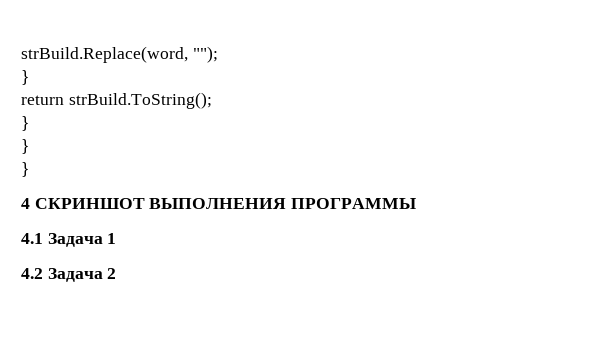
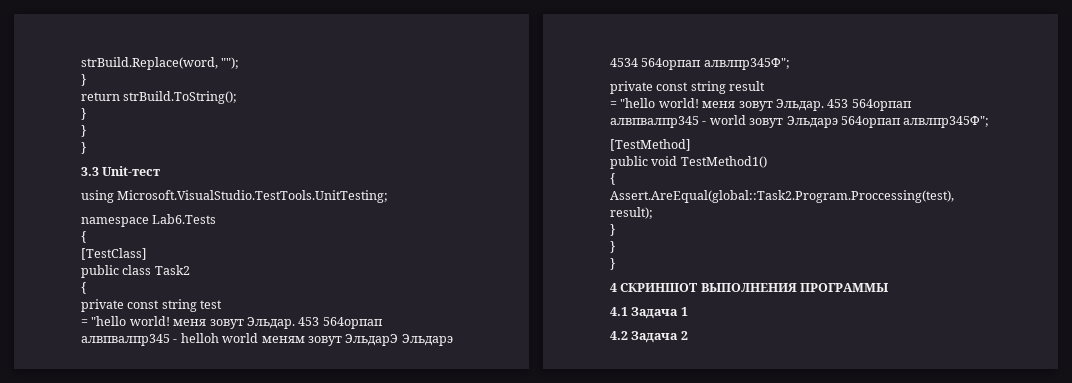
+ 3.3 Unit-тест
+ using Microsoft.VisualStudio.TestTools.UnitTesting;
+ namespace Lab6.Tests
+ {
+ [TestClass]
+ public class Task2
+ {
+ private const string test
+ = "hello world! меня зовут Эльдар. 453 564орпап алвпвалпр345 - helloh world меням зовут ЭльдарЭ Эльдарэ 4534 564орпап алвлпр345Ф";
+ private const string result
+ = "hello world! меня зовут Эльдар. 453 564орпап алвпвалпр345 - world зовут Эльдарэ 564орпап алвлпр345Ф";
+ [TestMethod]
+ public void TestMethod1()
+ {
+ Assert.AreEqual(global::Task2.Program.Proccessing(test), result);
+ }
+ }
+ }

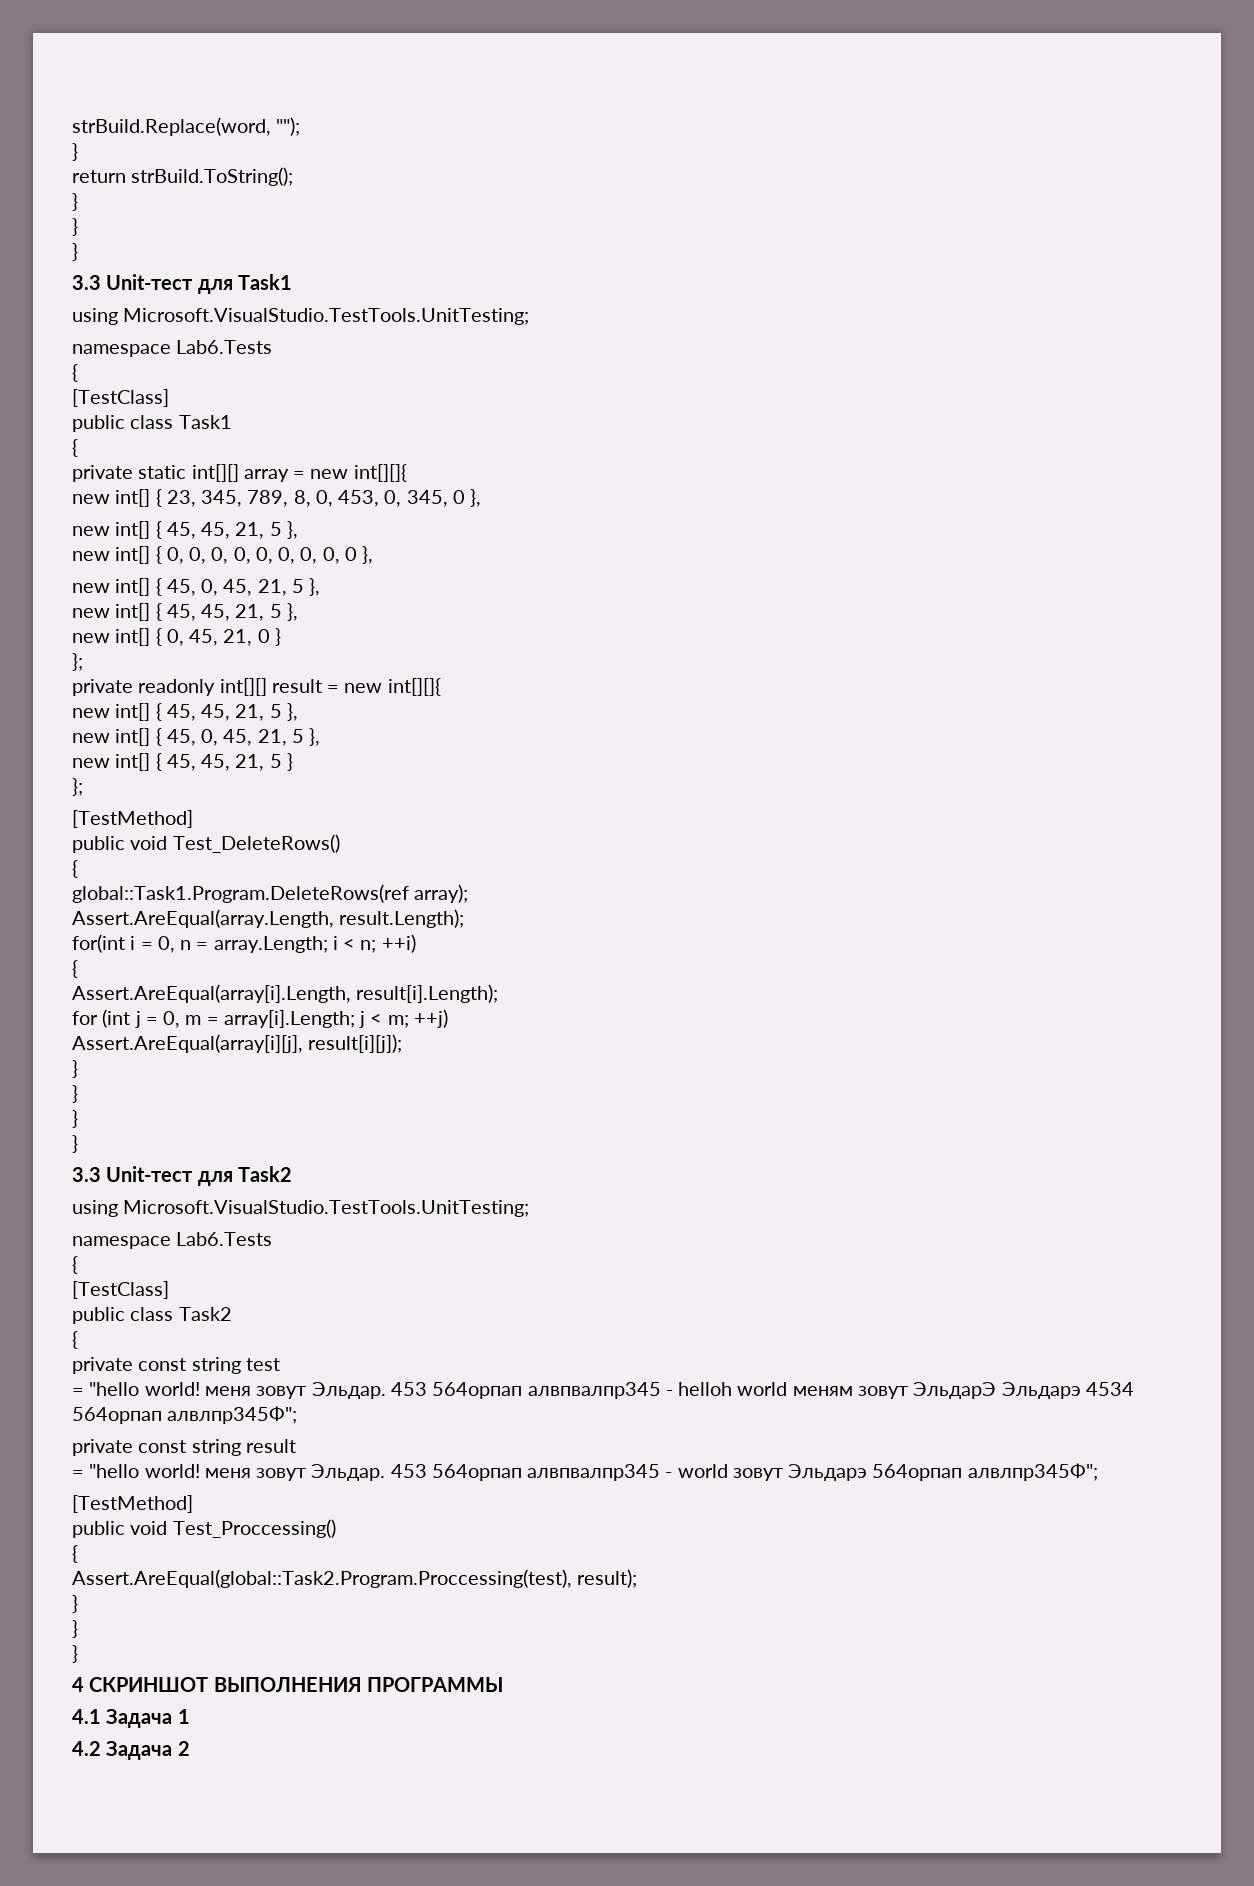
- 3.3 Unit-тест
+ 3.3 Unit-тест для Task1
+ using Microsoft.VisualStudio.TestTools.UnitTesting;
+ namespace Lab6.Tests
+ {
+ [TestClass]
+ public class Task1
+ {
+ private static int[][] array = new int[][]{
+ new int[] { 23, 345, 789, 8, 0, 453, 0, 345, 0 },
+ new int[] { 45, 45, 21, 5 },
+ new int[] { 0, 0, 0, 0, 0, 0, 0, 0, 0 },
+ new int[] { 45, 0, 45, 21, 5 },
+ new int[] { 45, 45, 21, 5 },
+ new int[] { 0, 45, 21, 0 }
+ };
+ private readonly int[][] result = new int[][]{
+ new int[] { 45, 45, 21, 5 },
+ new int[] { 45, 0, 45, 21, 5 },
+ new int[] { 45, 45, 21, 5 }
+ };
+ [TestMethod]
+ public void Test_DeleteRows()
+ {
+ global::Task1.Program.DeleteRows(ref array);
+ Assert.AreEqual(array.Length, result.Length);
+ for(int i = 0, n = array.Length; i < n; ++i)
+ {
+ Assert.AreEqual(array[i].Length, result[i].Length);
+ for (int j = 0, m = array[i].Length; j < m; ++j)
+ Assert.AreEqual(array[i][j], result[i][j]);
+ }
+ }
+ }
+ }
+ 3.3 Unit-тест для Task2
- public void TestMethod1()
+ public void Test_Proccessing()

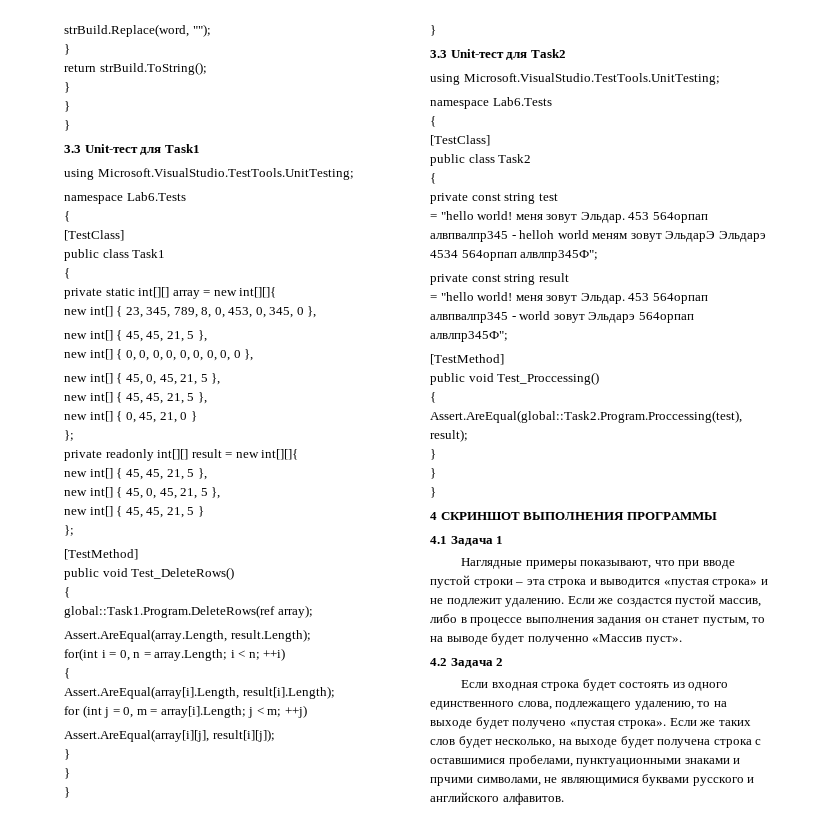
+ Наглядные примеры показывают, что при вводе пустой строки – эта строка и выводится «пустая строка» и не подлежит удалению. Если же создастся пустой массив, либо в процессе выполнения задания он станет пустым, то на выводе будет полученно «Массив пуст».
  4.2 Задача 2
+ Если входная строка будет состоять из одного единственного слова, подлежащего удалению, то на выходе будет получено «пустая строка». Если же таких слов будет несколько, на выходе будет получена строка с оставшимися пробелами, пунктуационными знаками и прчими символами, не являющимися буквами русского и английского алфавитов.

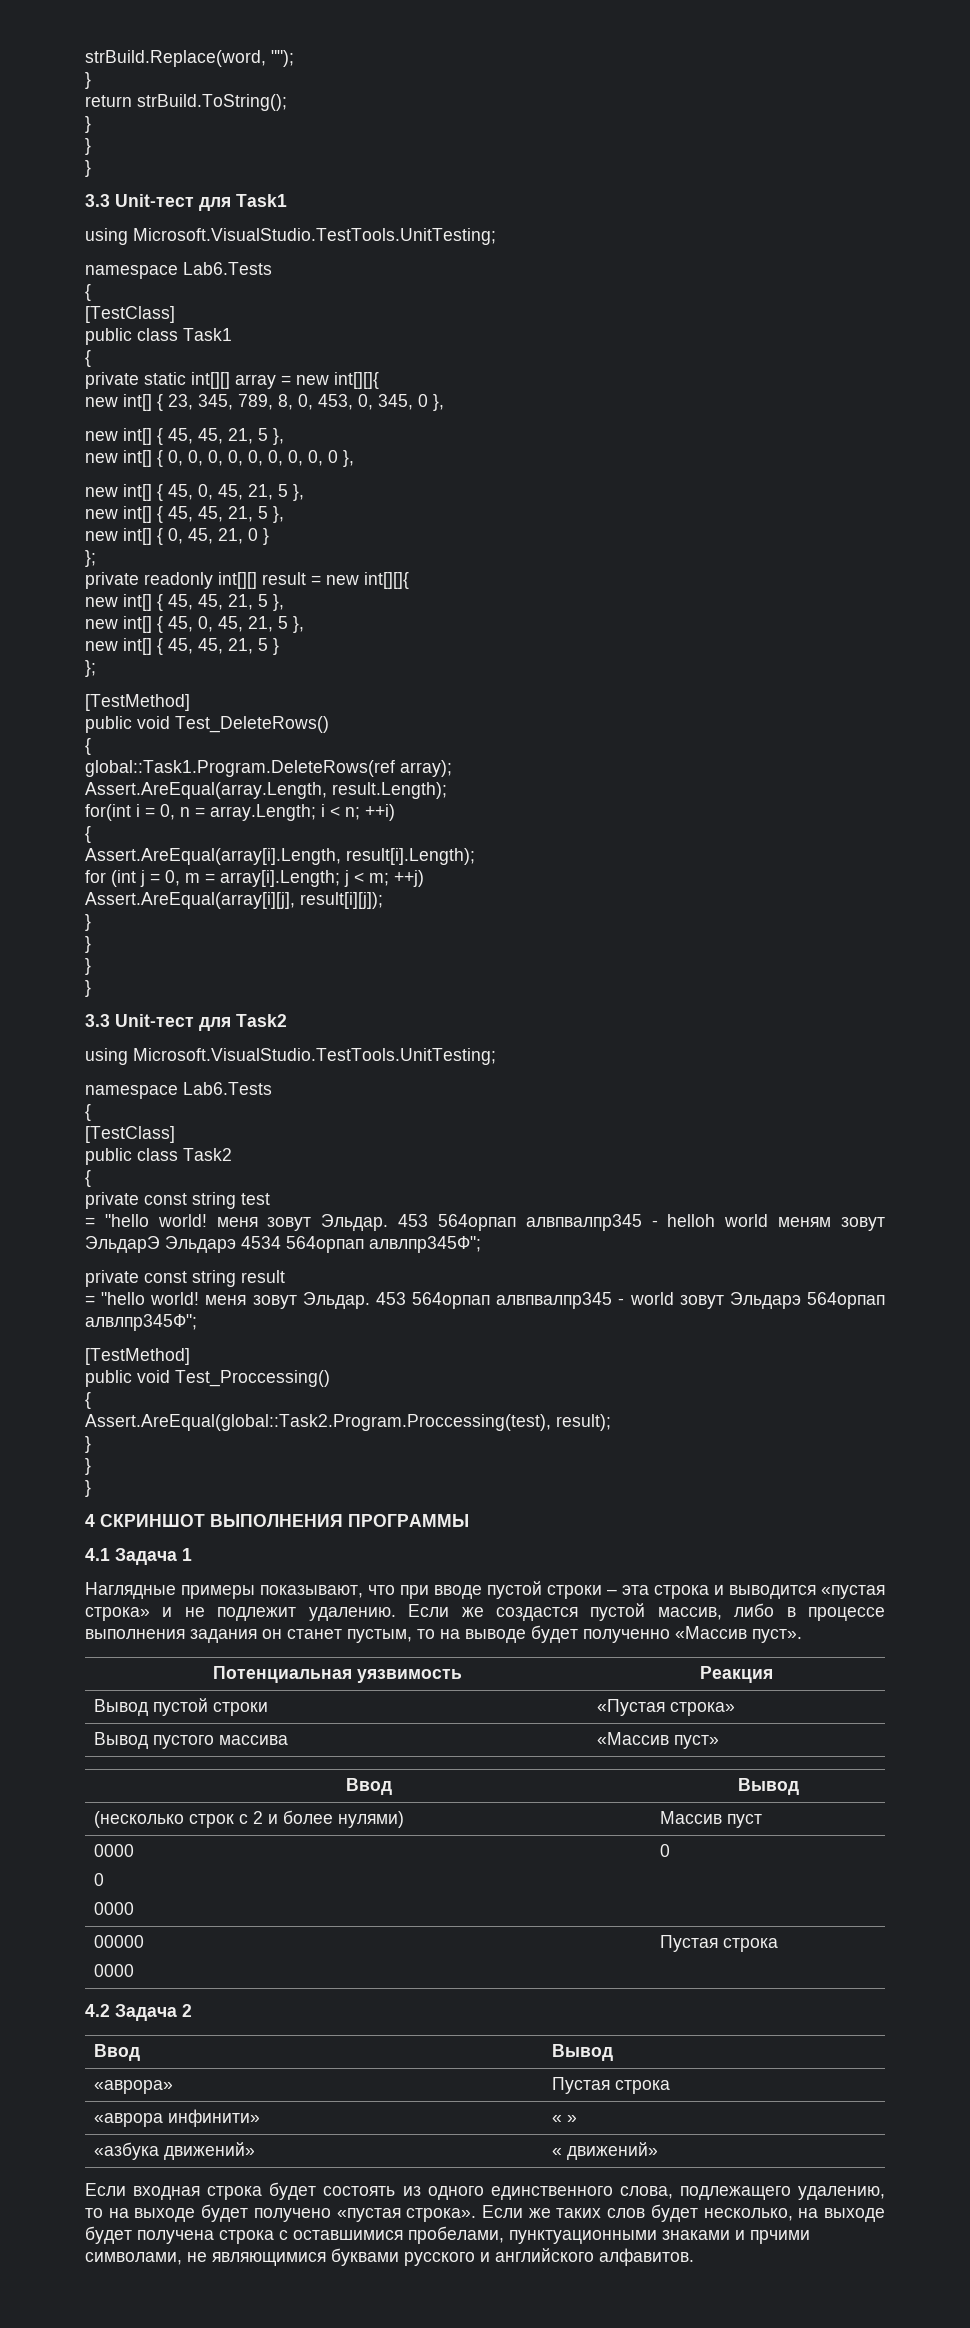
+ Потенциальная уязвимость | Реакция
+ Вывод пустой строки | «Пустая строка»
+ Вывод пустого массива | «Массив пуст»
+ Ввод | Вывод
+ (несколько строк с 2 и более нулями) | Массив пуст
+ 0000
+ 0
+ 0000 | 0
+ 00000
+ 0000 | Пустая строка
  4.2 Задача 2
+ Ввод | Вывод
+ «аврора» | Пустая строка
+ «аврора инфинити» | « »
+ «азбука движений» | « движений»

